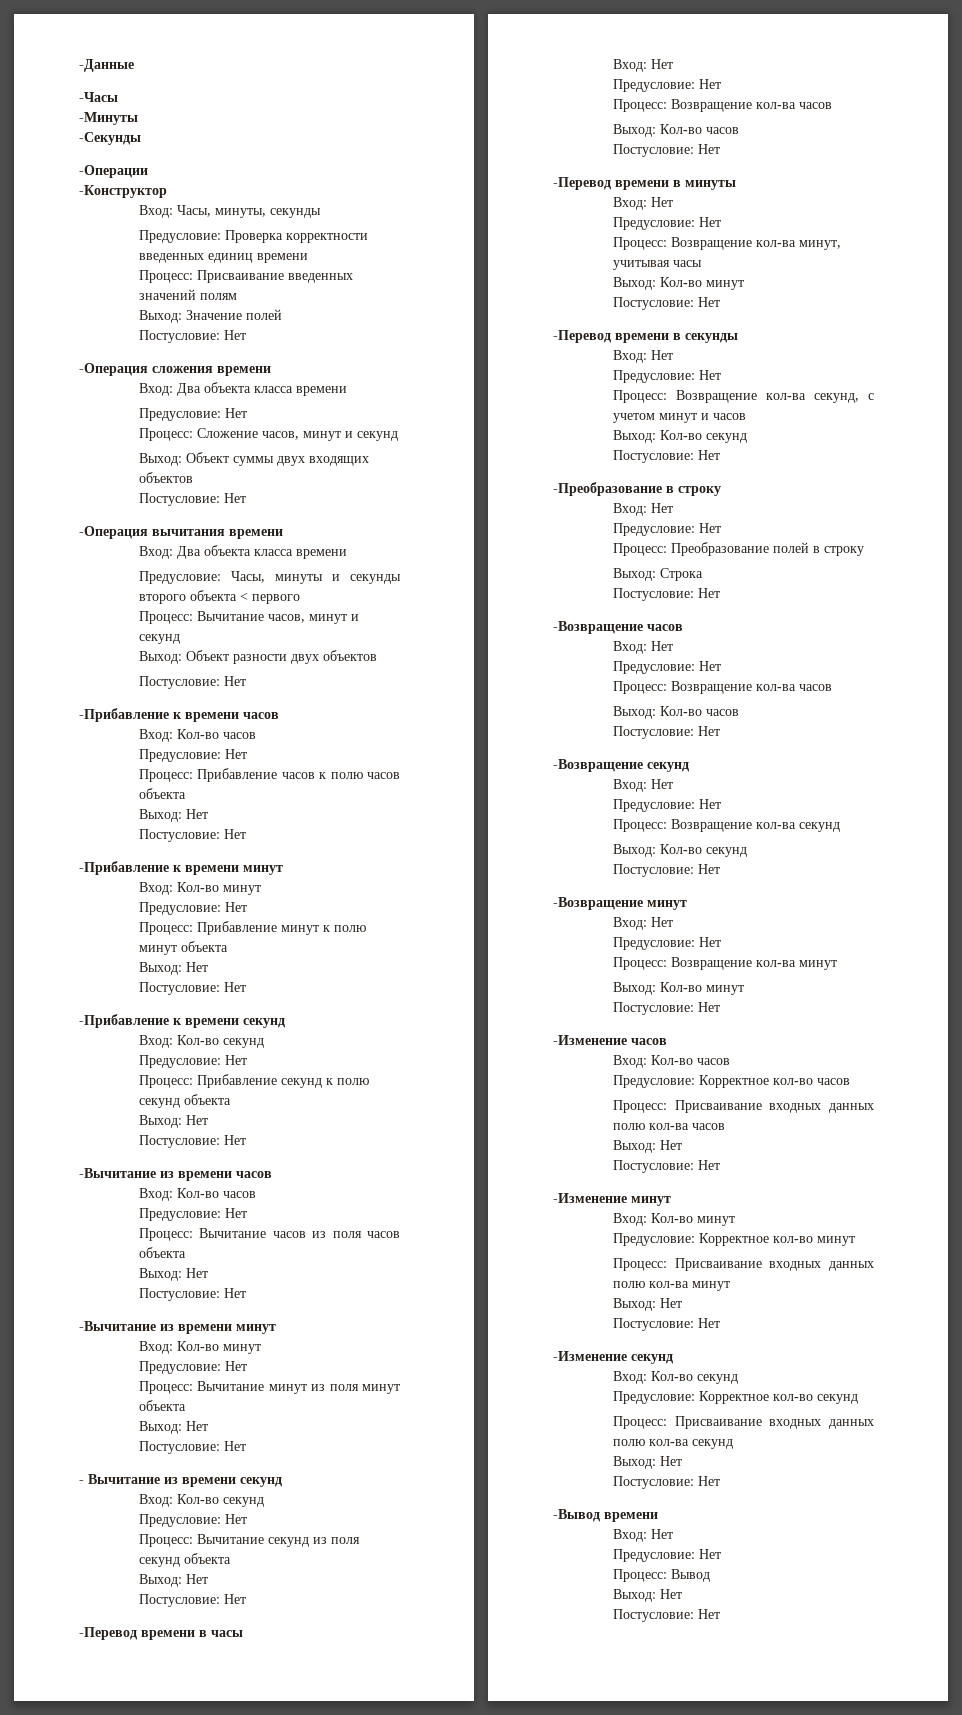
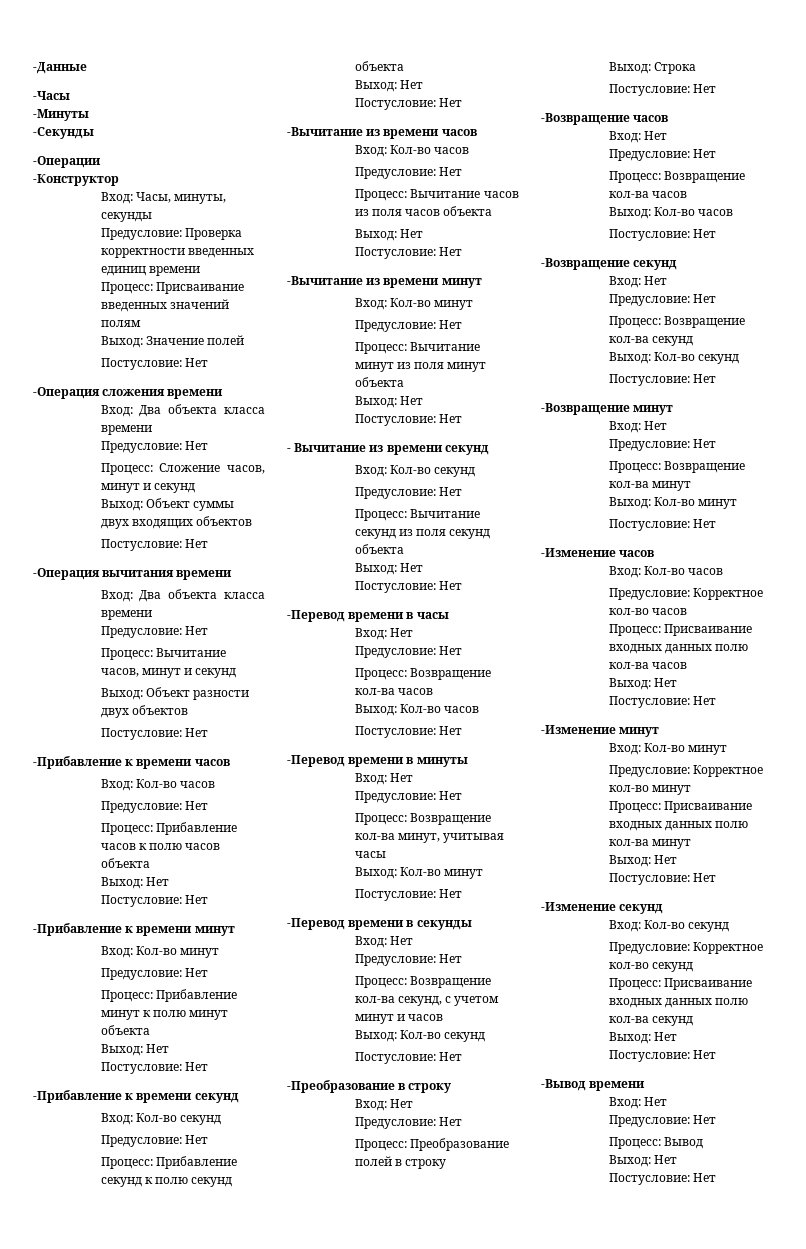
  -Операция вычитания времени
  Вход: Два объекта класса времени
- Предусловие: Часы, минуты и секунды второго объекта < первого
+ Предусловие: Нет

